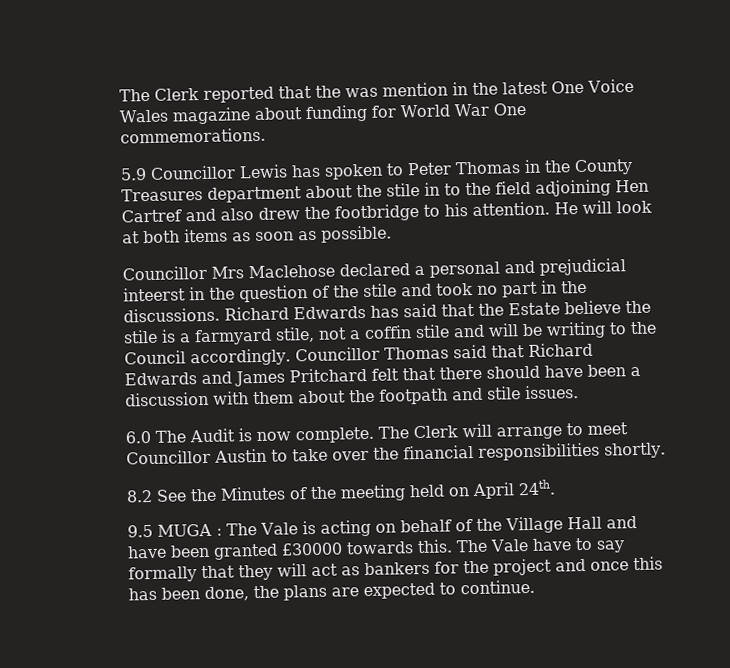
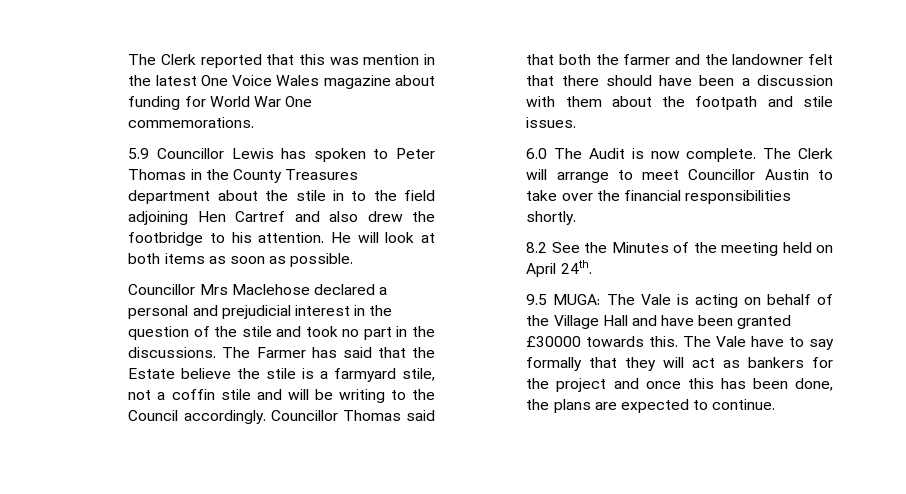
- The Clerk reported that the was mention in the latest One Voice Wales magazine about funding for World War One commemorations.
+ The Clerk reported that this was mention in the latest One Voice Wales magazine about funding for World War One commemorations.
- Councillor Mrs Maclehose declared a personal and prejudicial inteerst in the question of the stile and took no part in the discussions.
+ Councillor Mrs Maclehose declared a personal and prejudicial interest in the question of the stile and took no part in the discussions.
- Richard Edwards has said that the Estate believe the stile is a farmyard stile, not a coffin stile and will be writing to the Council accordingly.
+ The Farmer has said that the Estate believe the stile is a farmyard stile, not a coffin stile and will be writing to the Council accordingly.
- Councillor Thomas said that Richard Edwards and James Pritchard felt that there should have been a discussion with them about the footpath and stile issues.
+ Councillor Thomas said that both the farmer and the landowner felt that there should have been a discussion with them about the footpath and stile issues.
- 9.5 MUGA : The Vale is acting on behalf of the Village Hall and have been granted £30000 towards this.
+ 9.5 MUGA: The Vale is acting on behalf of the Village Hall and have been granted £30000 towards this.

